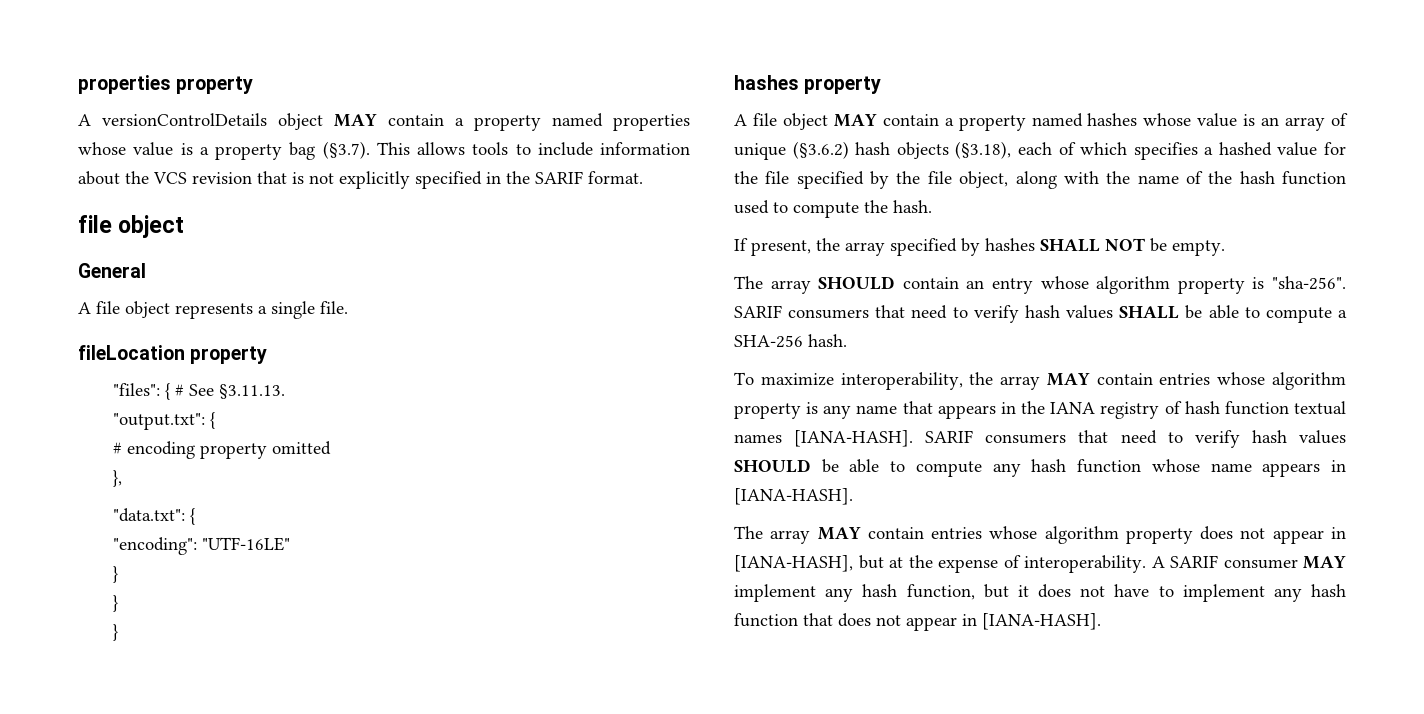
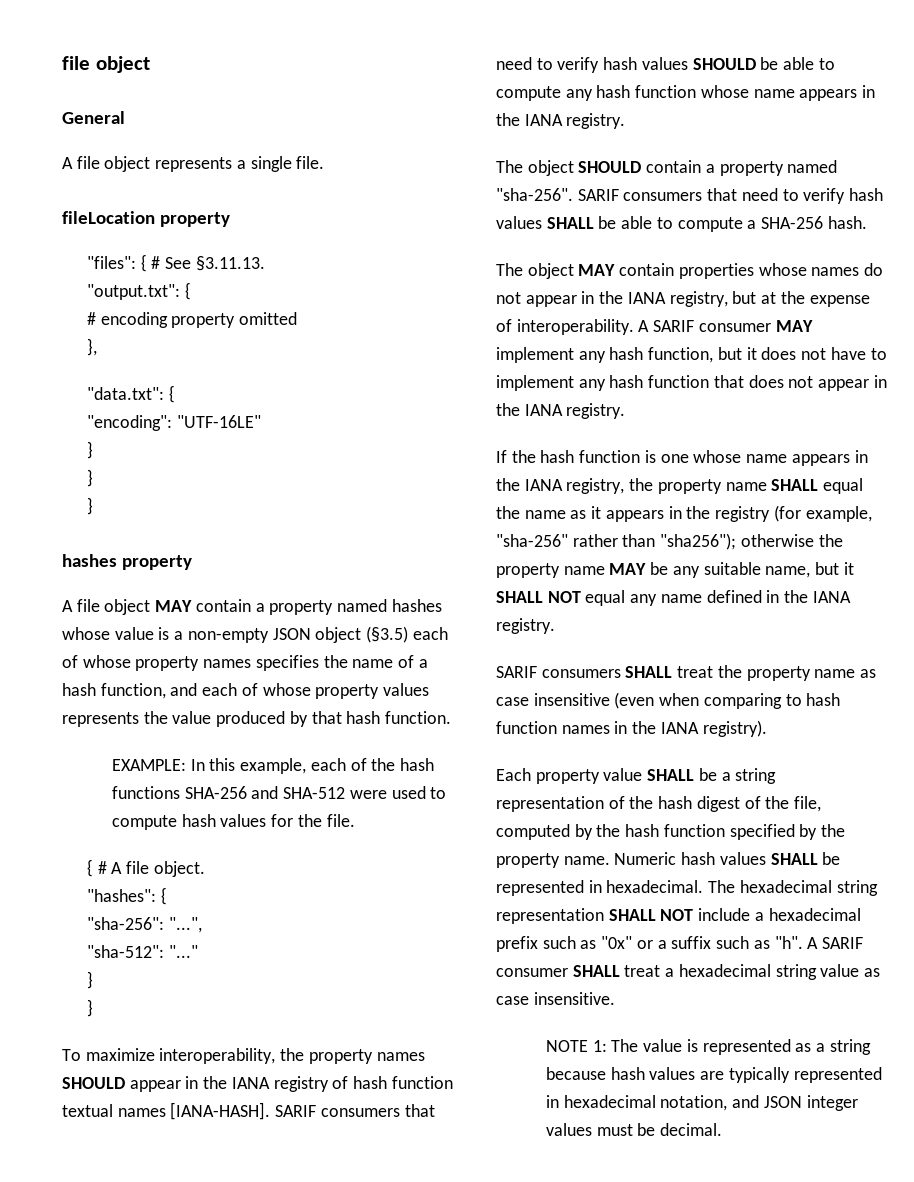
- properties property
- A versionControlDetails object MAY contain a property named properties whose value is a property bag (§3.7). This allows tools to include information about the VCS revision that is not explicitly specified in the SARIF format.
- A file object MAY contain a property named hashes whose value is an array of unique (§3.6.2) hash objects (§3.18), each of which specifies a hashed value for the file specified by the file object, along with the name of the hash function used to compute the hash.
- If present, the array specified by hashes SHALL NOT be empty.
- The array SHOULD contain an entry whose algorithm property is "sha-256". SARIF consumers that need to verify hash values SHALL be able to compute a SHA-256 hash.
- To maximize interoperability, the array MAY contain entries whose algorithm property is any name that appears in the IANA registry of hash function textual names [IANA-HASH].
+ A file object MAY contain a property named hashes whose value is a non-empty JSON object (§3.5) each of whose property names specifies the name of a hash function, and each of whose property values represents the value produced by that hash function.
+ EXAMPLE: In this example, each of the hash functions SHA-256 and SHA-512 were used to compute hash values for the file.
+ { # A file object.
+ "hashes": {
+ "sha-256": "...",
+ "sha-512": "..."
+ }
+ }
+ To maximize interoperability, the property names SHOULD appear in the IANA registry of hash function textual names [IANA-HASH].
- SARIF consumers that need to verify hash values SHOULD be able to compute any hash function whose name appears in [IANA-HASH].
- The array MAY contain entries whose algorithm property does not appear in [IANA-HASH], but at the expense of interoperability.
+ SARIF consumers that need to verify hash values SHOULD be able to compute any hash function whose name appears in the IANA registry.
+ The object SHOULD contain a property named "sha-256". SARIF consumers that need to verify hash values SHALL be able to compute a SHA-256 hash.
+ The object MAY contain properties whose names do not appear in the IANA registry, but at the expense of interoperability.
- A SARIF consumer MAY implement any hash function, but it does not have to implement any hash function that does not appear in [IANA-HASH].
+ A SARIF consumer MAY implement any hash function, but it does not have to implement any hash function that does not appear in the IANA registry.
+ If the hash function is one whose name appears in the IANA registry, the property name SHALL equal the name as it appears in the registry (for example, "sha-256" rather than "sha256"); otherwise the property name MAY be any suitable name, but it SHALL NOT equal any name defined in the IANA registry.
+ SARIF consumers SHALL treat the property name as case insensitive (even when comparing to hash function names in the IANA registry).
+ Each property value SHALL be a string representation of the hash digest of the file, computed by the hash function specified by the property name. Numeric hash values SHALL be represented in hexadecimal. The hexadecimal string representation SHALL NOT include a hexadecimal prefix such as "0x" or a suffix such as "h". A SARIF consumer SHALL treat a hexadecimal string value as case insensitive.
+ NOTE 1: The value is represented as a string because hash values are typically represented in hexadecimal notation, and JSON integer values must be decimal.

